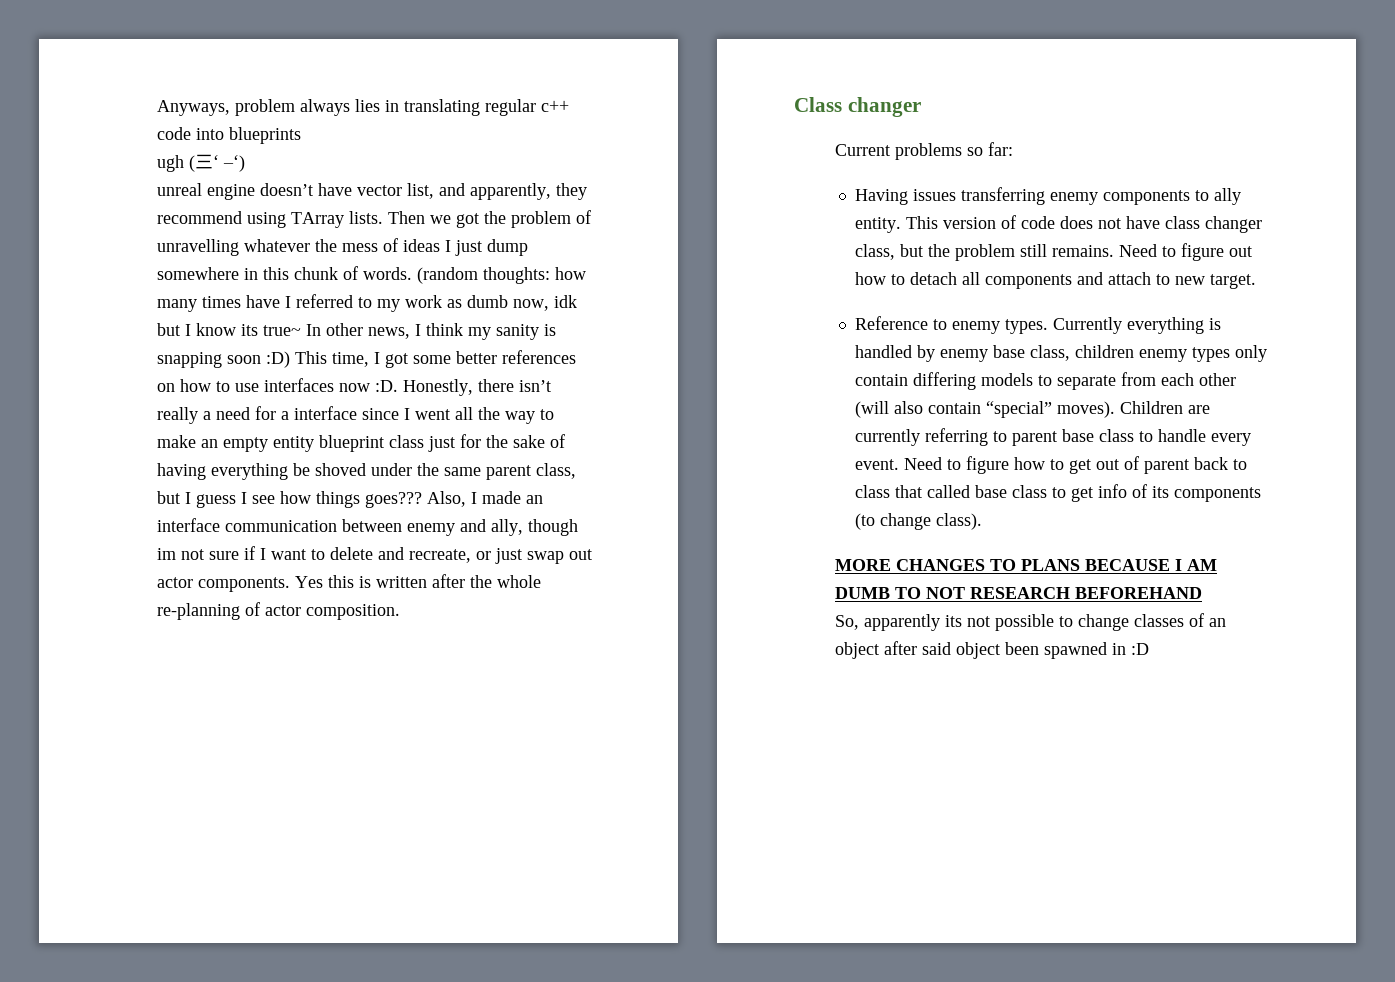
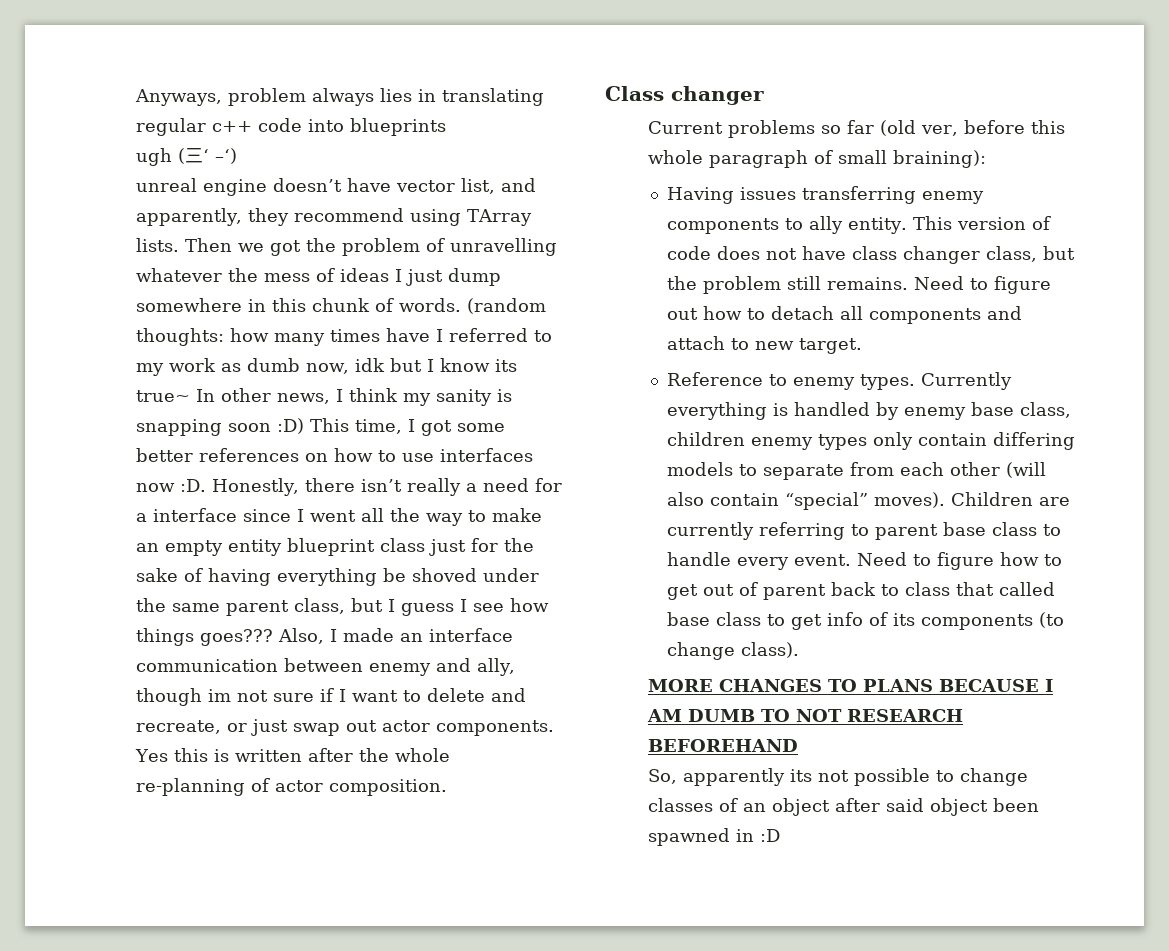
- Current problems so far:
+ Current problems so far (old ver, before this whole paragraph of small braining):

